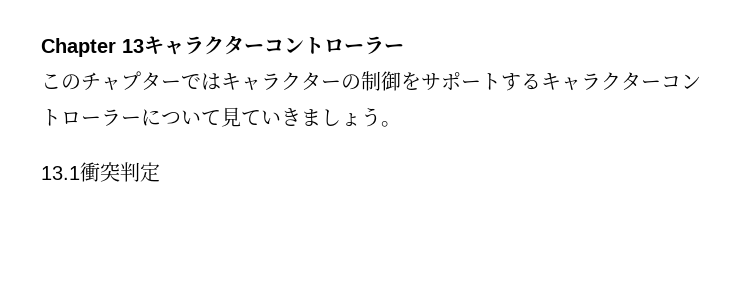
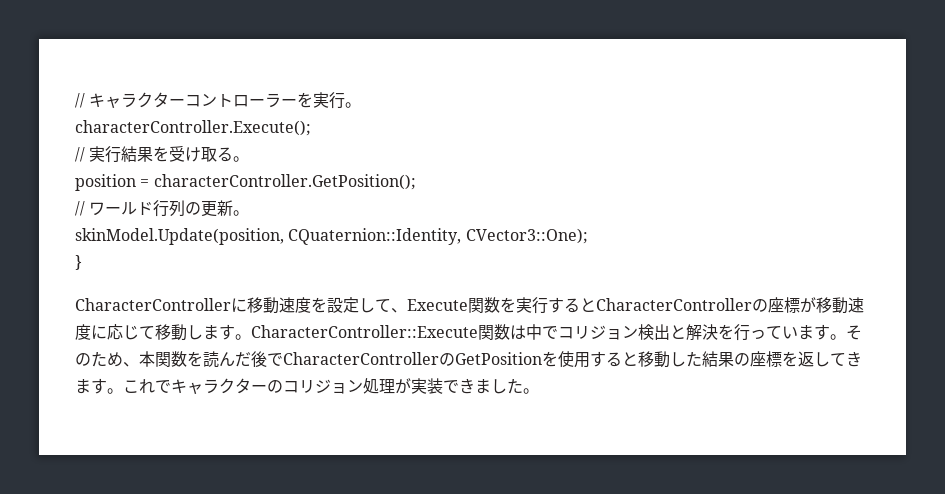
- Chapter 13キャラクターコントローラー
- このチャプターではキャラクターの制御をサポートするキャラクターコントローラーについて見ていきましょう。
- 13.1衝突判定
+ // キャラクターコントローラーを実行。
+ characterController.Execute();
+ // 実行結果を受け取る。
+ position = characterController.GetPosition();
+ // ワールド行列の更新。
+ skinModel.Update(position, CQuaternion::Identity, CVector3::One);
+ }
+ CharacterControllerに移動速度を設定して、Execute関数を実行するとCharacterControllerの座標が移動速度に応じて移動します。CharacterController::Execute関数は中でコリジョン検出と解決を行っています。そのため、本関数を読んだ後でCharacterControllerのGetPositionを使用すると移動した結果の座標を返してきます。これでキャラクターのコリジョン処理が実装できました。

